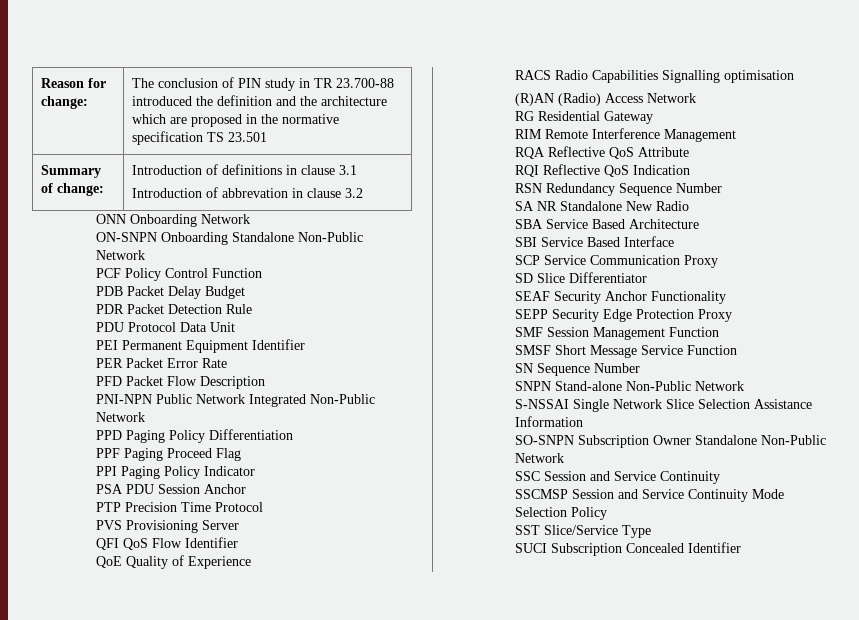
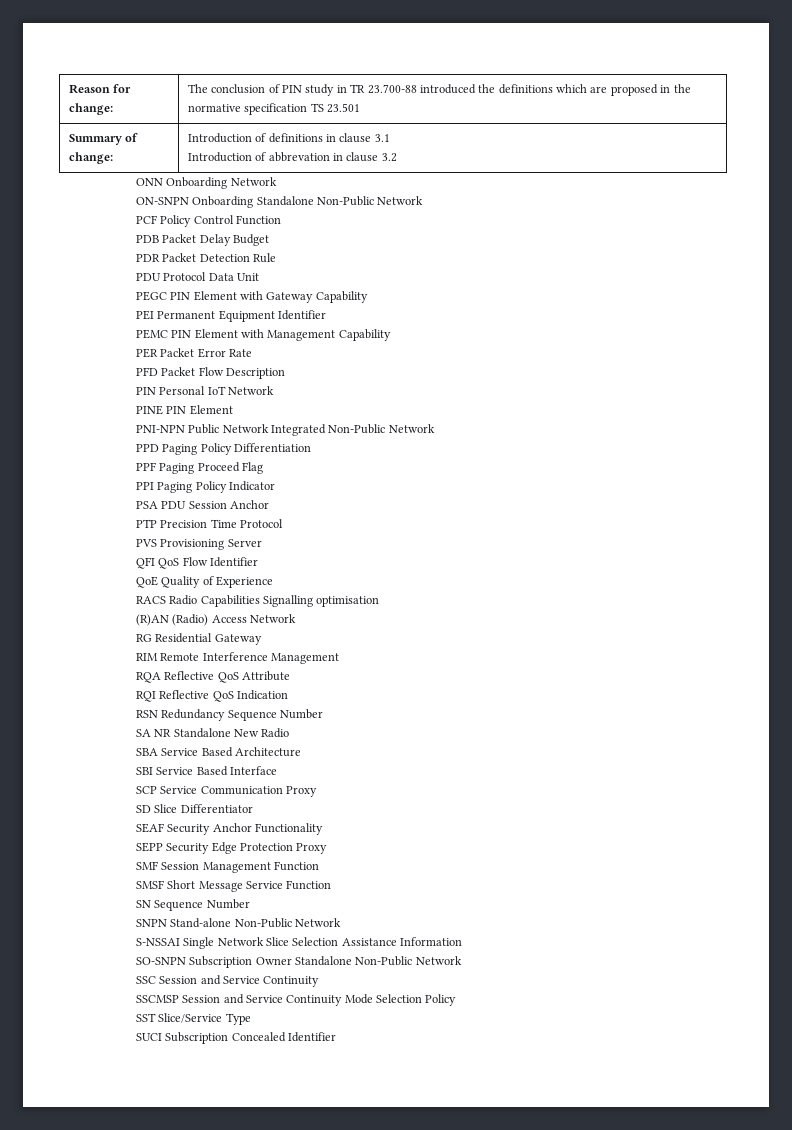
- Reason for change: | The conclusion of PIN study in TR 23.700-88 introduced the definition and the architecture which are proposed in the normative specification TS 23.501
+ Reason for change: | The conclusion of PIN study in TR 23.700-88 introduced the definitions which are proposed in the normative specification TS 23.501
+ PEGC PIN Element with Gateway Capability
  PEI Permanent Equipment Identifier
+ PEMC PIN Element with Management Capability
+ PIN Personal IoT Network
+ PINE PIN Element

